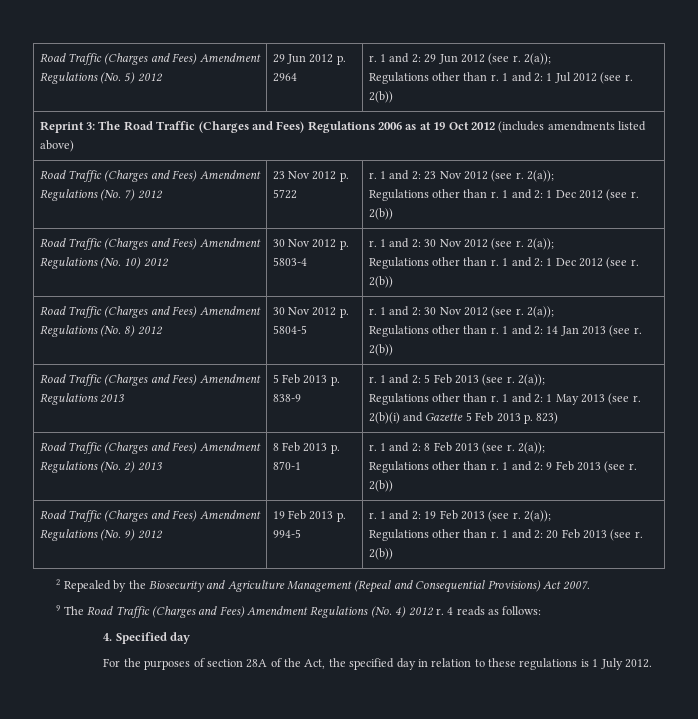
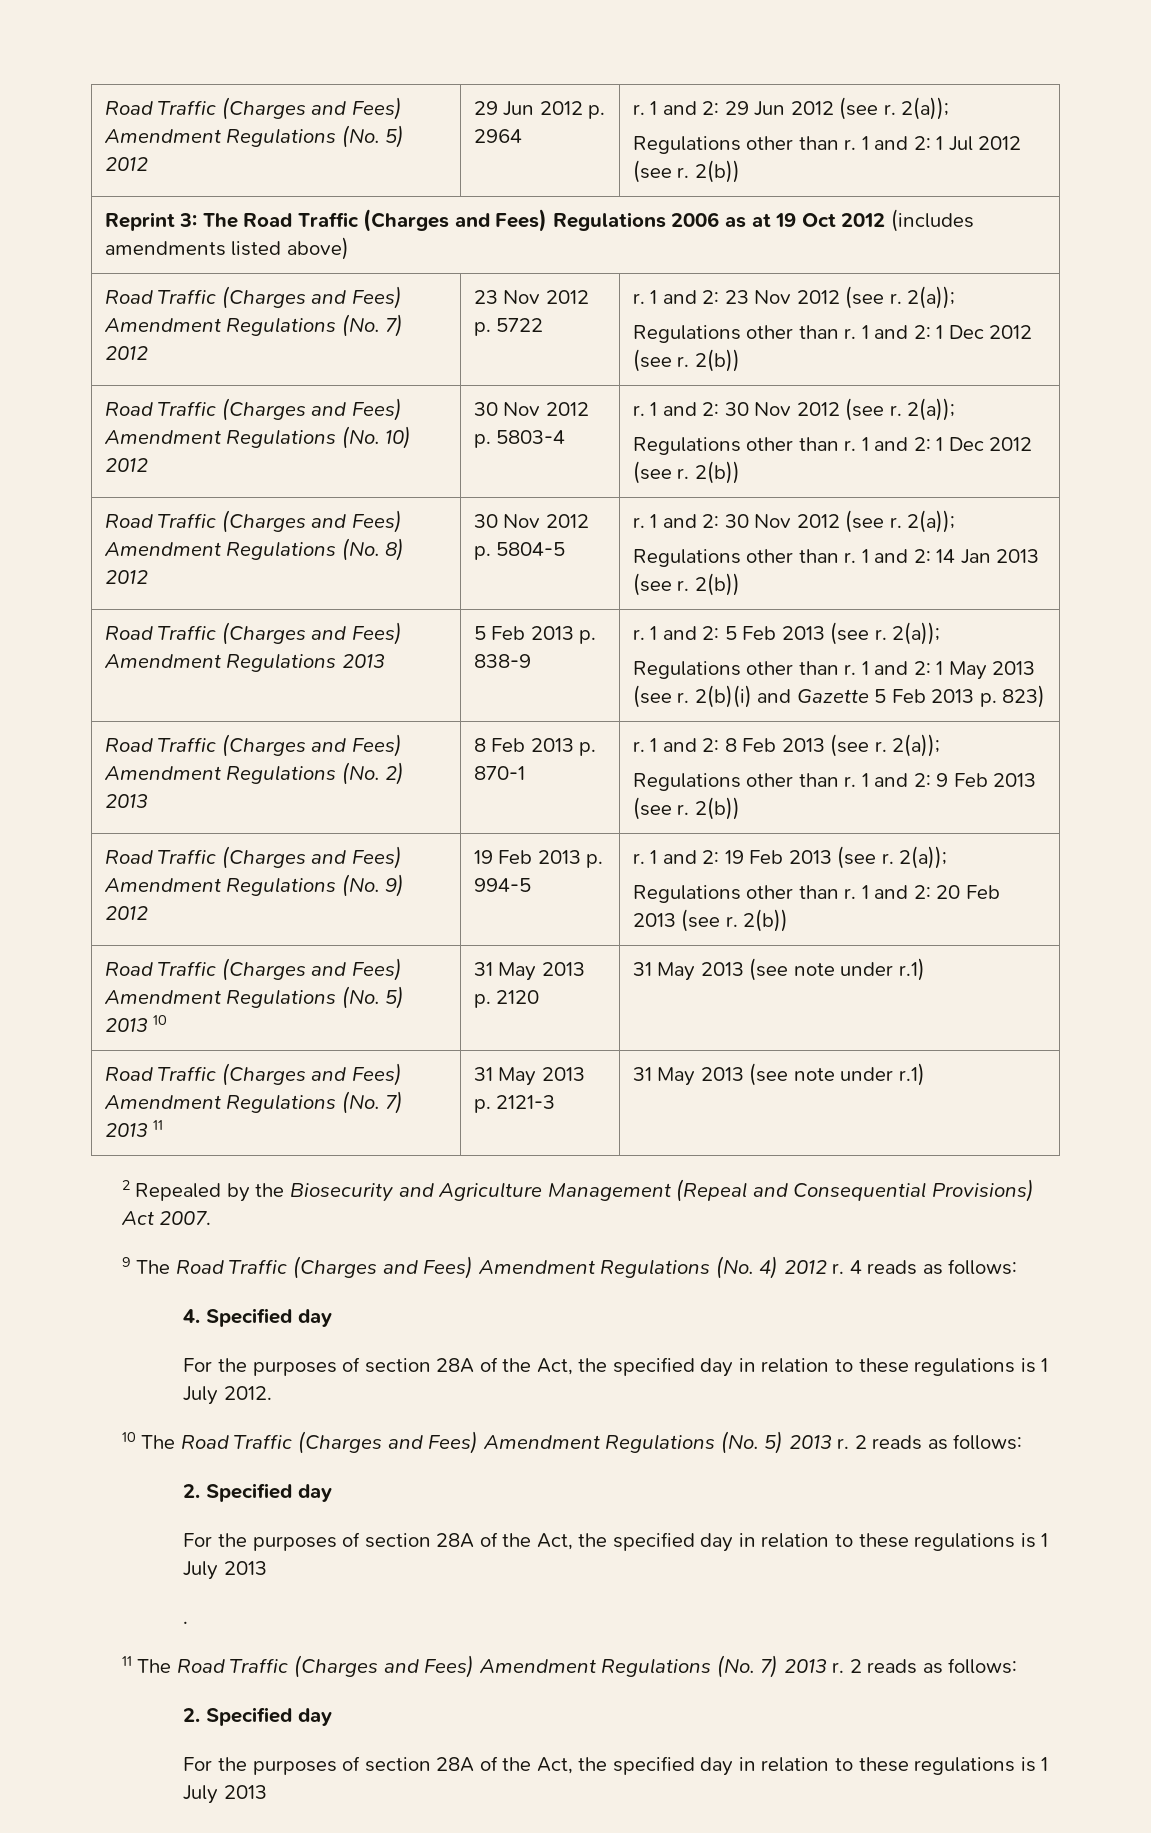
+ Road Traffic (Charges and Fees) Amendment Regulations (No. 5) 2013 10 | 31 May 2013 p. 2120 | 31 May 2013 (see note under r.1)
+ Road Traffic (Charges and Fees) Amendment Regulations (No. 7) 2013 11 | 31 May 2013 p. 2121-3 | 31 May 2013 (see note under r.1)
+ 10 The Road Traffic (Charges and Fees) Amendment Regulations (No. 5) 2013 r. 2 reads as follows:
+ 2. Specified day
+ For the purposes of section 28A of the Act, the specified day in relation to these regulations is 1 July 2013
+ .
+ 11 The Road Traffic (Charges and Fees) Amendment Regulations (No. 7) 2013 r. 2 reads as follows:
+ 2. Specified day
+ For the purposes of section 28A of the Act, the specified day in relation to these regulations is 1 July 2013

